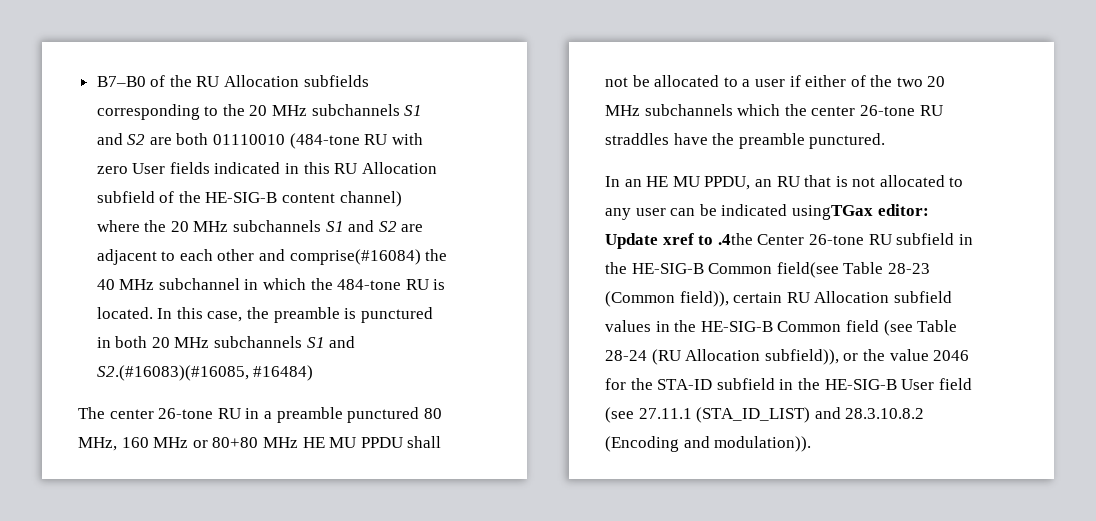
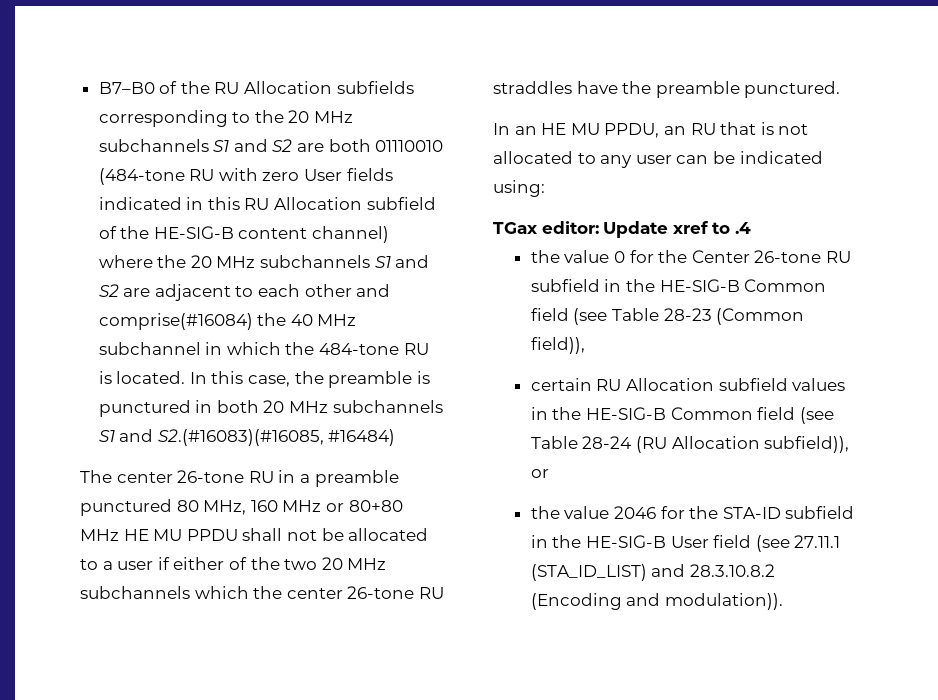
- In an HE MU PPDU, an RU that is not allocated to any user can be indicated usingTGax editor:
+ In an HE MU PPDU, an RU that is not allocated to any user can be indicated using:
+ TGax editor:
- Update xref to .4the Center 26-tone RU subfield in the HE-SIG-B Common field(see Table 28-23 (Common field)), certain RU Allocation subfield values in the HE-SIG-B Common field (see Table 28-24 (RU Allocation subfield)), or the value 2046 for the STA-ID subfield in the HE-SIG-B User field (see 27.11.1 (STA_ID_LIST) and 28.3.10.8.2 (Encoding and modulation)).
+ Update xref to .4
+ the value 0 for the Center 26-tone RU subfield in the HE-SIG-B Common field (see Table 28-23 (Common field)),
+ certain RU Allocation subfield values in the HE-SIG-B Common field (see Table 28-24 (RU Allocation subfield)), or
+ the value 2046 for the STA-ID subfield in the HE-SIG-B User field (see 27.11.1 (STA_ID_LIST) and 28.3.10.8.2 (Encoding and modulation)).

